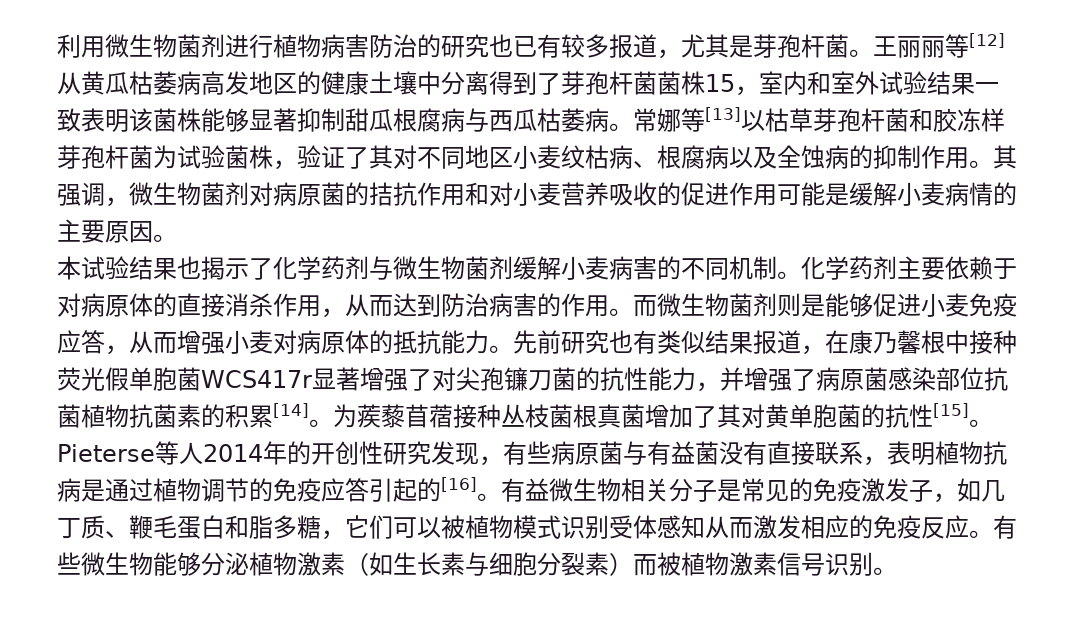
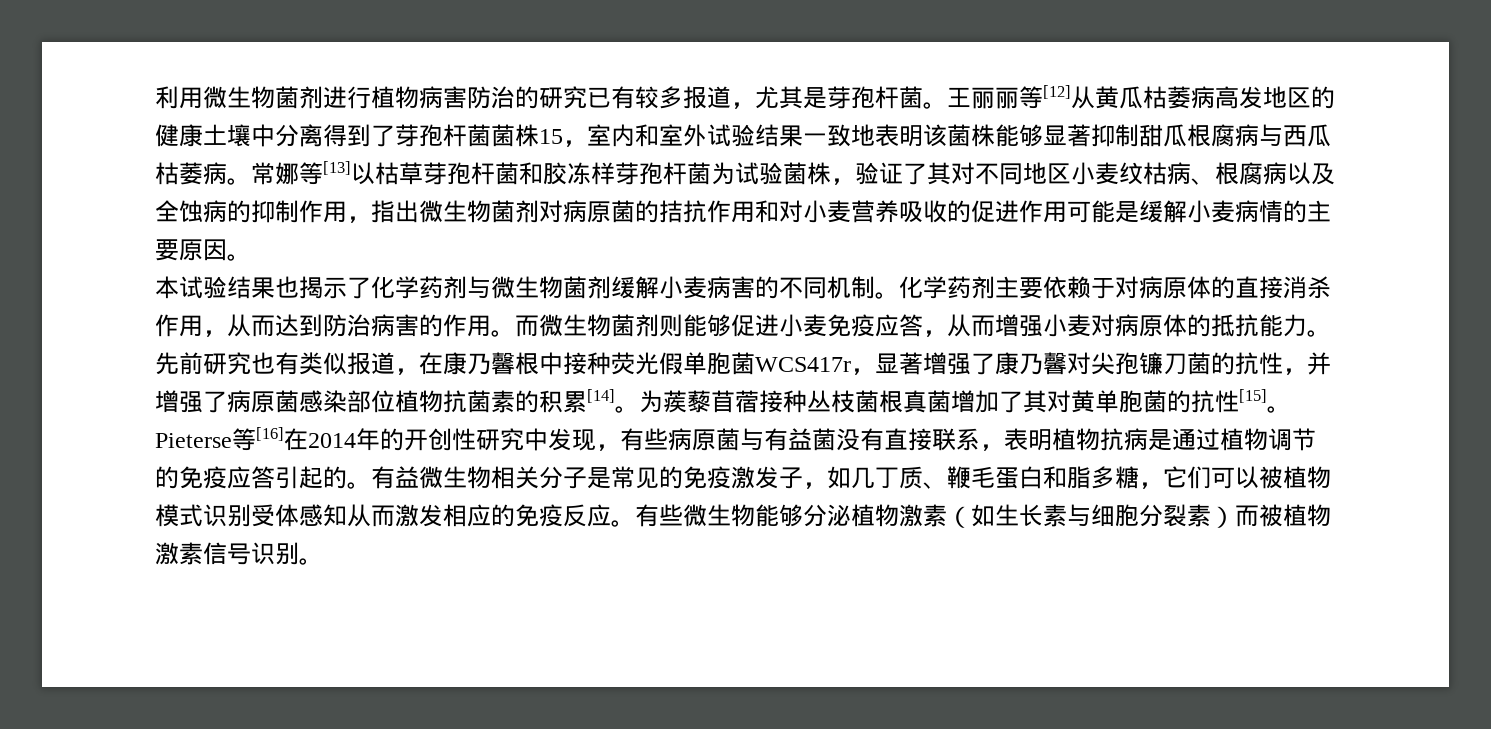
- 利用微生物菌剂进行植物病害防治的研究也已有较多报道，尤其是芽孢杆菌。
+ 利用微生物菌剂进行植物病害防治的研究已有较多报道，尤其是芽孢杆菌。
- 王丽丽等[12]从黄瓜枯萎病高发地区的健康土壤中分离得到了芽孢杆菌菌株15，室内和室外试验结果一致表明该菌株能够显著抑制甜瓜根腐病与西瓜枯萎病。
+ 王丽丽等[12]从黄瓜枯萎病高发地区的健康土壤中分离得到了芽孢杆菌菌株15，室内和室外试验结果一致地表明该菌株能够显著抑制甜瓜根腐病与西瓜枯萎病。
- 常娜等[13]以枯草芽孢杆菌和胶冻样芽孢杆菌为试验菌株，验证了其对不同地区小麦纹枯病、根腐病以及全蚀病的抑制作用。其强调，微生物菌剂对病原菌的拮抗作用和对小麦营养吸收的促进作用可能是缓解小麦病情的主要原因。
+ 常娜等[13]以枯草芽孢杆菌和胶冻样芽孢杆菌为试验菌株，验证了其对不同地区小麦纹枯病、根腐病以及全蚀病的抑制作用，指出微生物菌剂对病原菌的拮抗作用和对小麦营养吸收的促进作用可能是缓解小麦病情的主要原因。
- 而微生物菌剂则是能够促进小麦免疫应答，从而增强小麦对病原体的抵抗能力。
+ 而微生物菌剂则能够促进小麦免疫应答，从而增强小麦对病原体的抵抗能力。
- 先前研究也有类似结果报道，在康乃馨根中接种荧光假单胞菌WCS417r显著增强了对尖孢镰刀菌的抗性能力，并增强了病原菌感染部位抗菌植物抗菌素的积累[14]。
+ 先前研究也有类似报道，在康乃馨根中接种荧光假单胞菌WCS417r，显著增强了康乃馨对尖孢镰刀菌的抗性，并增强了病原菌感染部位植物抗菌素的积累[14]。
- Pieterse等人2014年的开创性研究发现，有些病原菌与有益菌没有直接联系，表明植物抗病是通过植物调节的免疫应答引起的[16]。
+ Pieterse等[16]在2014年的开创性研究中发现，有些病原菌与有益菌没有直接联系，表明植物抗病是通过植物调节的免疫应答引起的。

